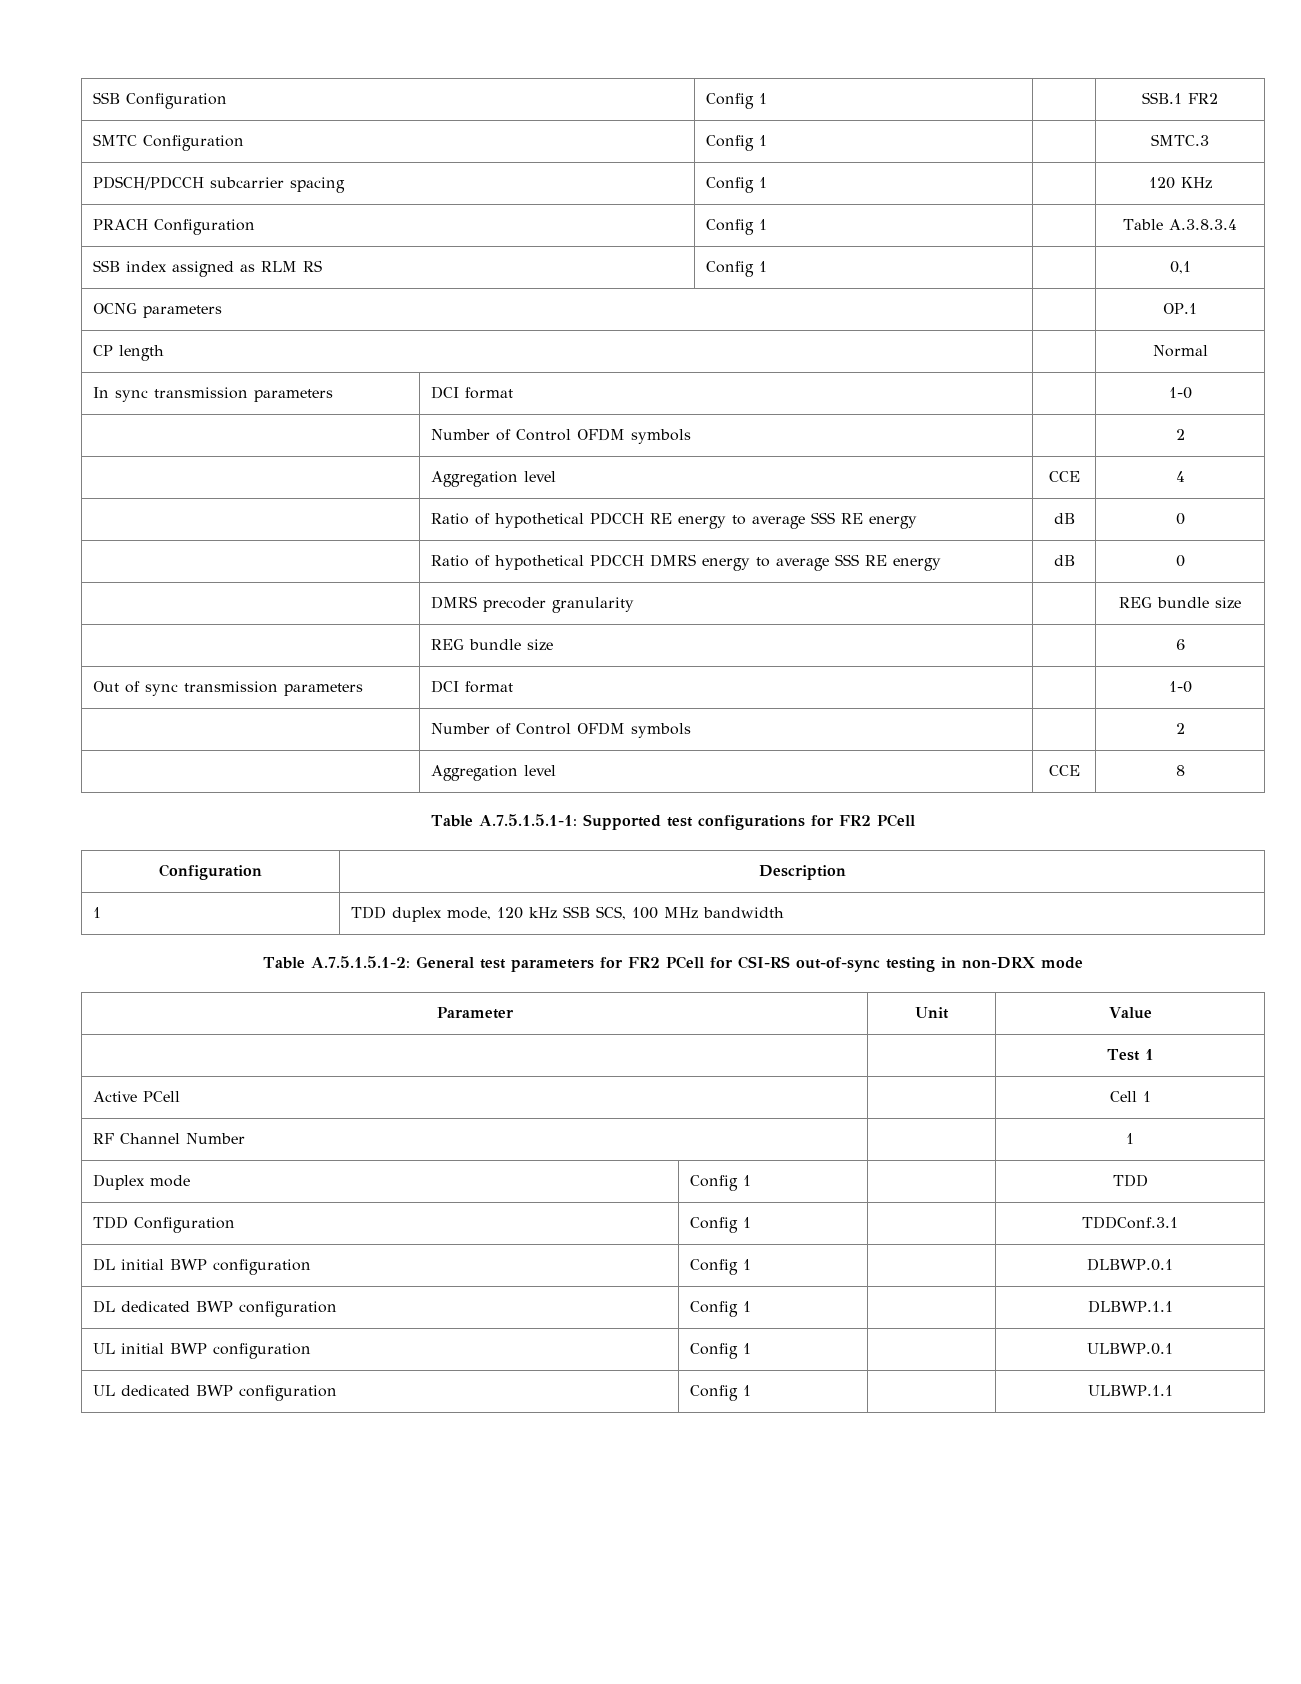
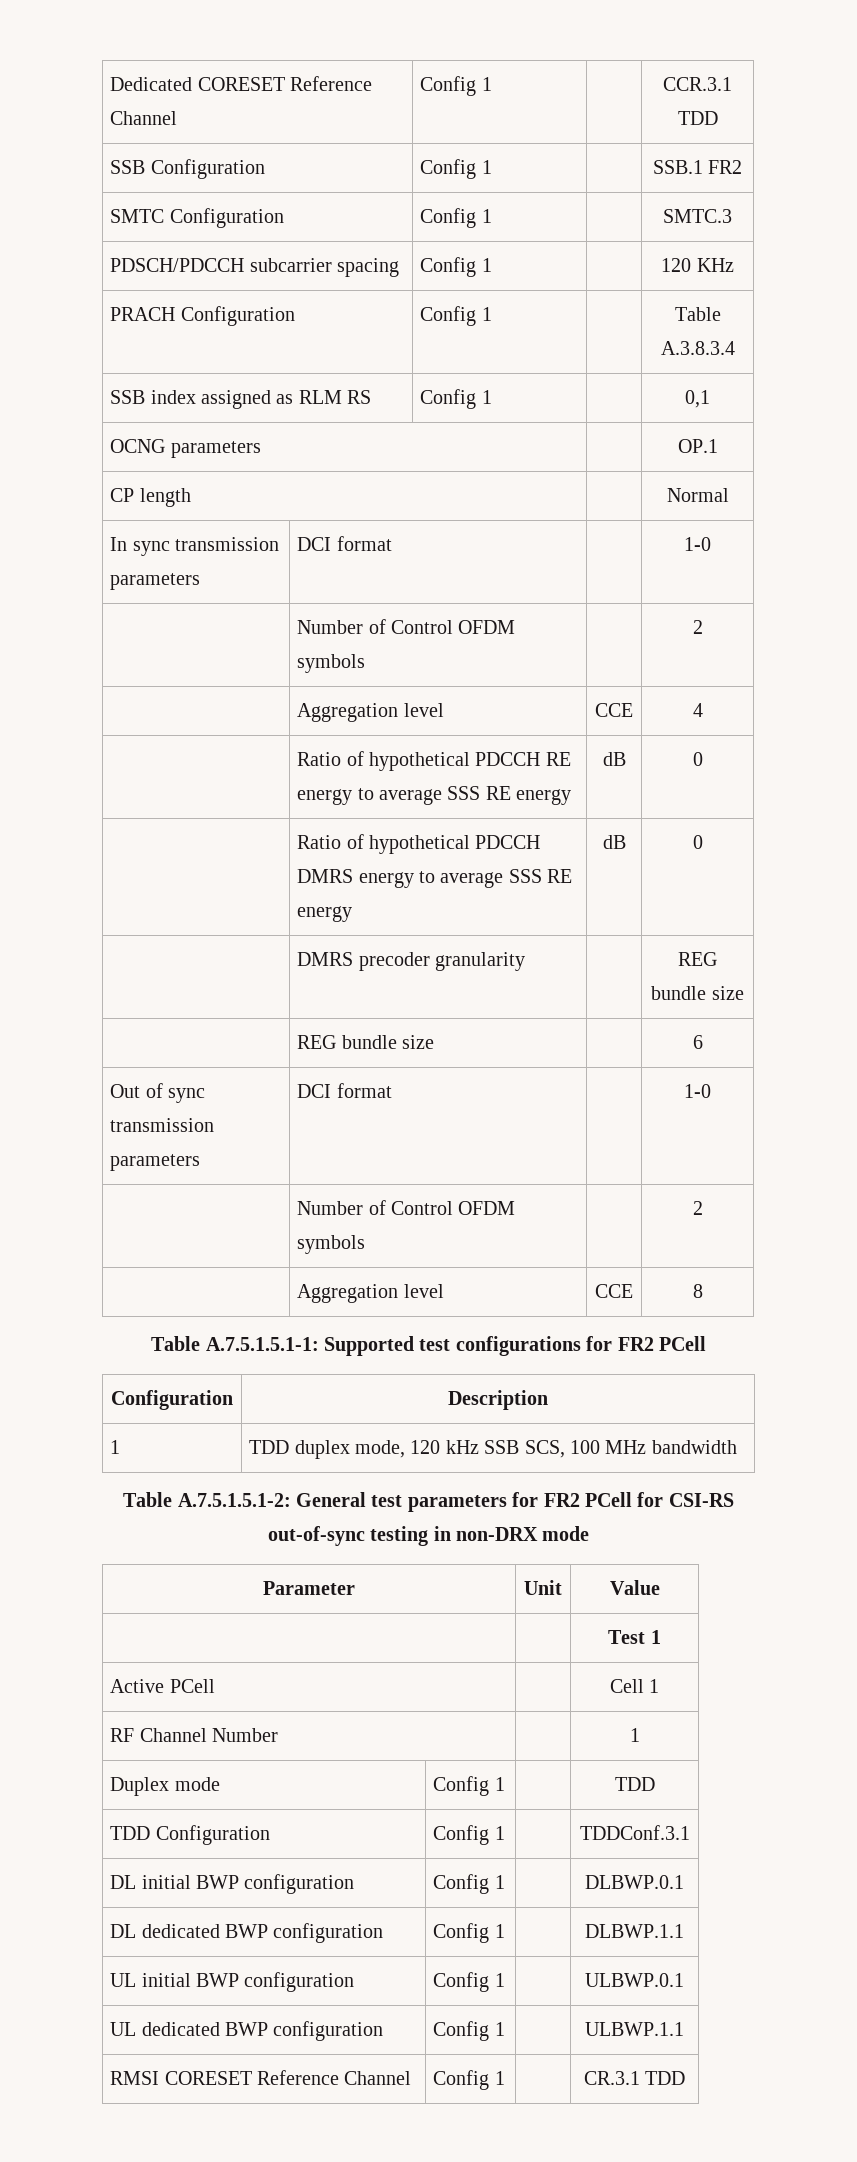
+ Dedicated CORESET Reference Channel | Config 1 | | CCR.3.1 TDD
+ RMSI CORESET Reference Channel | Config 1 | | CR.3.1 TDD

